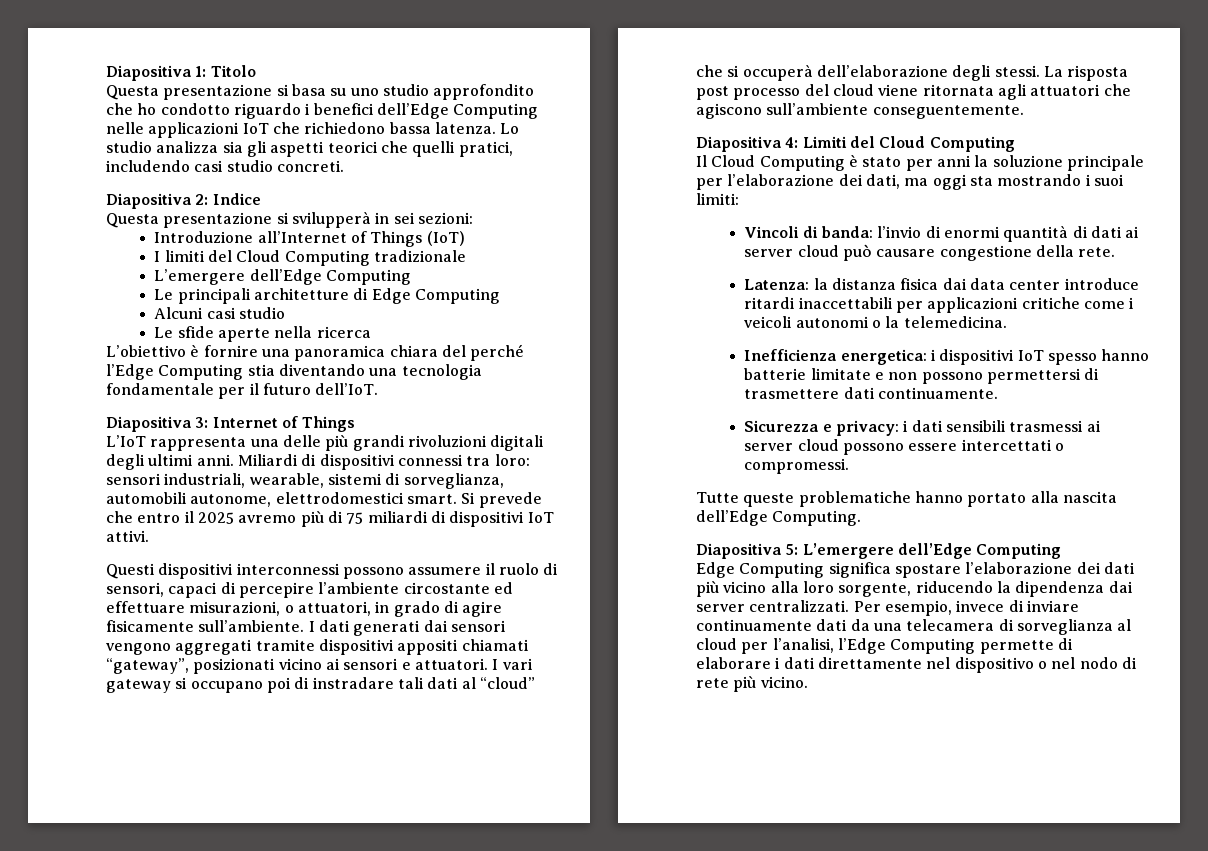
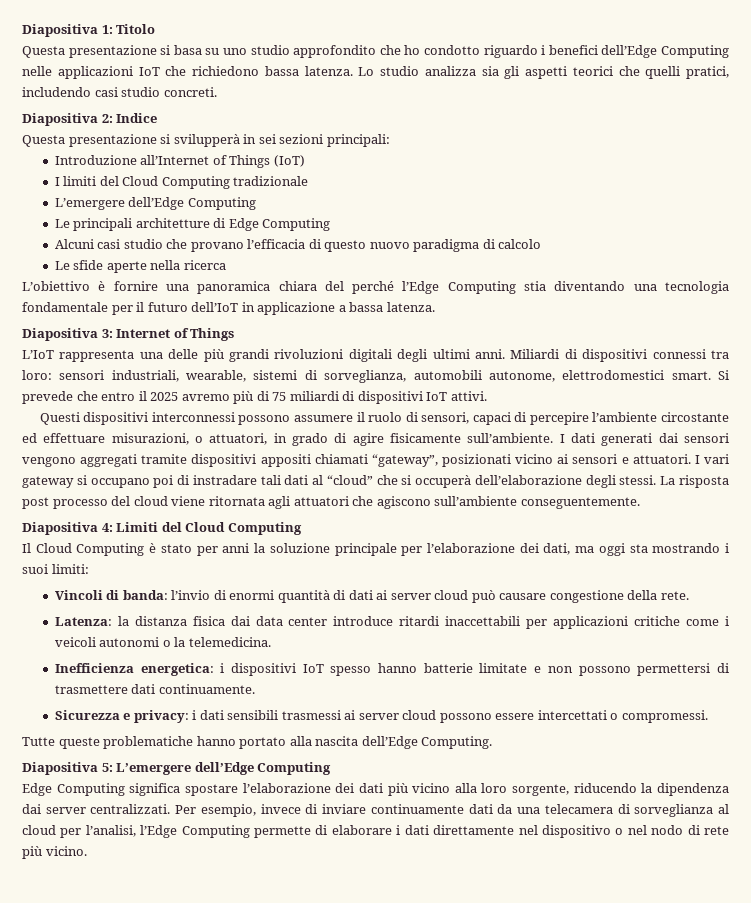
- Questa presentazione si svilupperà in sei sezioni:
+ Questa presentazione si svilupperà in sei sezioni principali:
- Alcuni casi studio
+ Alcuni casi studio che provano l’efficacia di questo nuovo paradigma di calcolo
- L’obiettivo è fornire una panoramica chiara del perché l’Edge Computing stia diventando una tecnologia fondamentale per il futuro dell’IoT.
+ L’obiettivo è fornire una panoramica chiara del perché l’Edge Computing stia diventando una tecnologia fondamentale per il futuro dell’IoT in applicazione a bassa latenza.

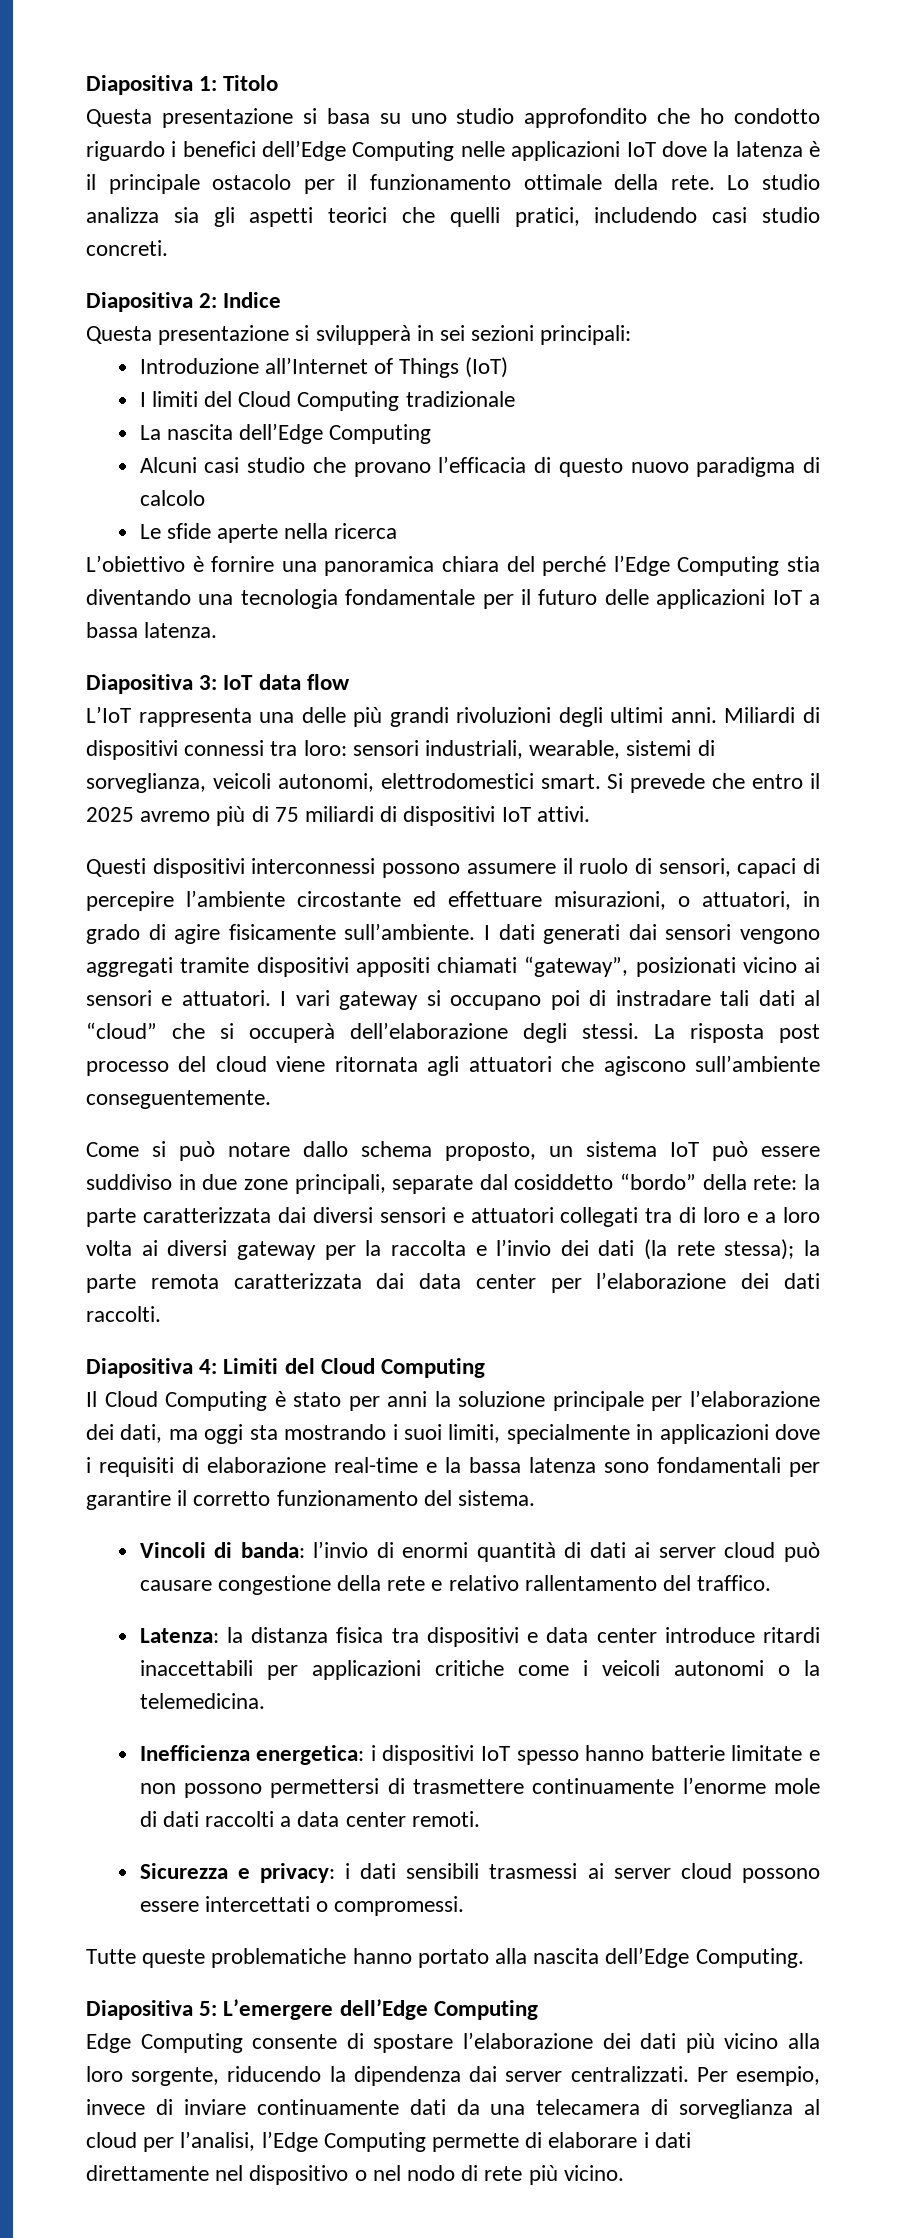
- Questa presentazione si basa su uno studio approfondito che ho condotto riguardo i benefici dell’Edge Computing nelle applicazioni IoT che richiedono bassa latenza.
+ Questa presentazione si basa su uno studio approfondito che ho condotto riguardo i benefici dell’Edge Computing nelle applicazioni IoT dove la latenza è il principale ostacolo per il funzionamento ottimale della rete.
  I limiti del Cloud Computing tradizionale
- L’emergere dell’Edge Computing
- Le principali architetture di Edge Computing
+ La nascita dell’Edge Computing
- L’obiettivo è fornire una panoramica chiara del perché l’Edge Computing stia diventando una tecnologia fondamentale per il futuro dell’IoT in applicazione a bassa latenza.
+ L’obiettivo è fornire una panoramica chiara del perché l’Edge Computing stia diventando una tecnologia fondamentale per il futuro delle applicazioni IoT a bassa latenza.
- Diapositiva 3: Internet of Things
+ Diapositiva 3: IoT data flow
- L’IoT rappresenta una delle più grandi rivoluzioni digitali degli ultimi anni.
+ L’IoT rappresenta una delle più grandi rivoluzioni degli ultimi anni.
- Miliardi di dispositivi connessi tra loro: sensori industriali, wearable, sistemi di sorveglianza, automobili autonome, elettrodomestici smart.
+ Miliardi di dispositivi connessi tra loro: sensori industriali, wearable, sistemi di sorveglianza, veicoli autonomi, elettrodomestici smart.
+ Come si può notare dallo schema proposto, un sistema IoT può essere suddiviso in due zone principali, separate dal cosiddetto “bordo” della rete: la parte caratterizzata dai diversi sensori e attuatori collegati tra di loro e a loro volta ai diversi gateway per la raccolta e l’invio dei dati (la rete stessa); la parte remota caratterizzata dai data center per l’elaborazione dei dati raccolti.
- Il Cloud Computing è stato per anni la soluzione principale per l’elaborazione dei dati, ma oggi sta mostrando i suoi limiti:
+ Il Cloud Computing è stato per anni la soluzione principale per l’elaborazione dei dati, ma oggi sta mostrando i suoi limiti, specialmente in applicazioni dove i requisiti di elaborazione real-time e la bassa latenza sono fondamentali per garantire il corretto funzionamento del sistema.
- Vincoli di banda: l’invio di enormi quantità di dati ai server cloud può causare congestione della rete.
+ Vincoli di banda: l’invio di enormi quantità di dati ai server cloud può causare congestione della rete e relativo rallentamento del traffico.
- Latenza: la distanza fisica dai data center introduce ritardi inaccettabili per applicazioni critiche come i veicoli autonomi o la telemedicina.
+ Latenza: la distanza fisica tra dispositivi e data center introduce ritardi inaccettabili per applicazioni critiche come i veicoli autonomi o la telemedicina.
- Inefficienza energetica: i dispositivi IoT spesso hanno batterie limitate e non possono permettersi di trasmettere dati continuamente.
+ Inefficienza energetica: i dispositivi IoT spesso hanno batterie limitate e non possono permettersi di trasmettere continuamente l’enorme mole di dati raccolti a data center remoti.
- Edge Computing significa spostare l’elaborazione dei dati più vicino alla loro sorgente, riducendo la dipendenza dai server centralizzati.
+ Edge Computing consente di spostare l’elaborazione dei dati più vicino alla loro sorgente, riducendo la dipendenza dai server centralizzati.

